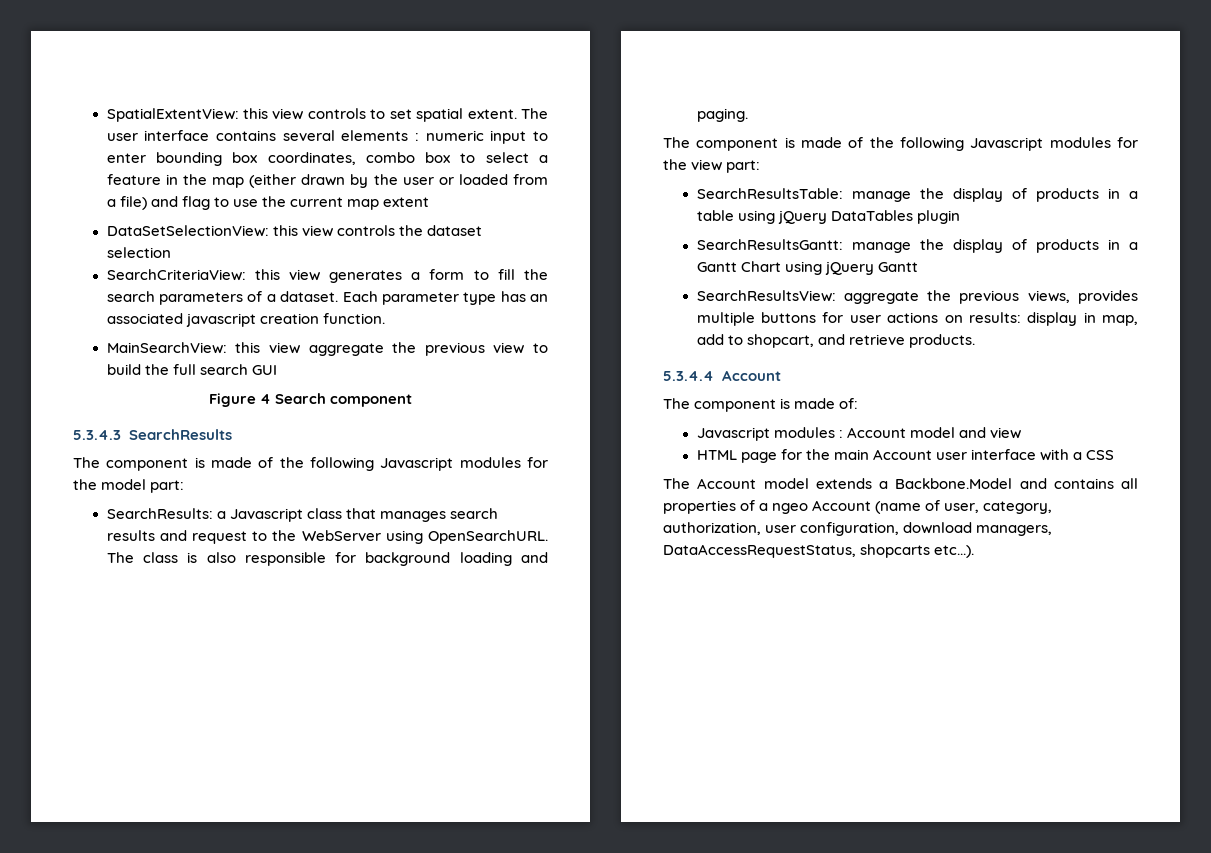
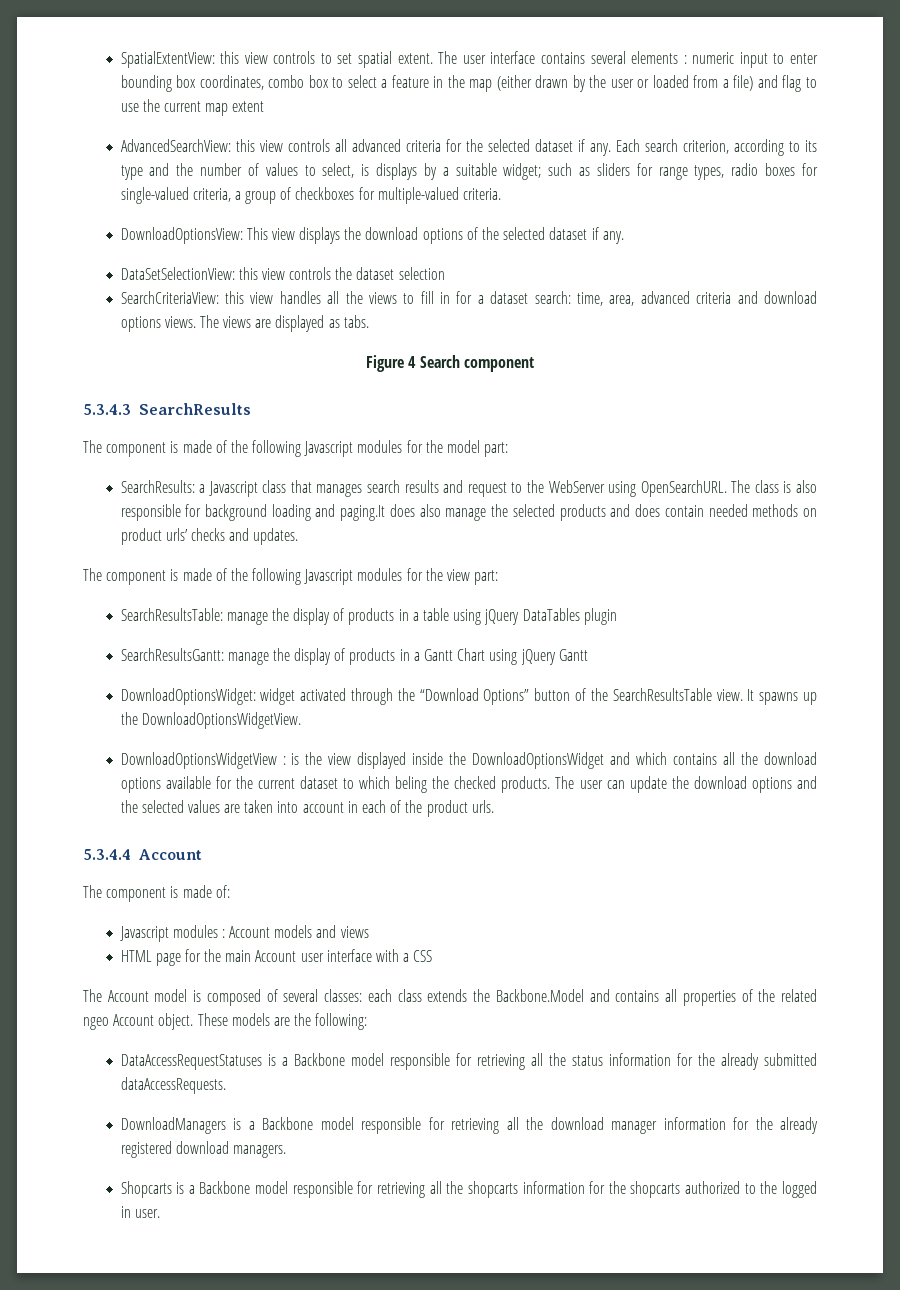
+ AdvancedSearchView: this view controls all advanced criteria for the selected dataset if any. Each search criterion, according to its type and the number of values to select, is displays by a suitable widget; such as sliders for range types, radio boxes for single-valued criteria, a group of checkboxes for multiple-valued criteria.
+ DownloadOptionsView: This view displays the download options of the selected dataset if any.
- SearchCriteriaView: this view generates a form to fill the search parameters of a dataset. Each parameter type has an associated javascript creation function.
- MainSearchView: this view aggregate the previous view to build the full search GUI
+ SearchCriteriaView: this view handles all the views to fill in for a dataset search: time, area, advanced criteria and download options views. The views are displayed as tabs.
- The class is also responsible for background loading and paging.
+ The class is also responsible for background loading and paging.It does also manage the selected products and does contain needed methods on product urls’ checks and updates.
- SearchResultsView: aggregate the previous views, provides multiple buttons for user actions on results: display in map, add to shopcart, and retrieve products.
+ DownloadOptionsWidget: widget activated through the “Download Options” button of the SearchResultsTable view. It spawns up the DownloadOptionsWidgetView.
+ DownloadOptionsWidgetView : is the view displayed inside the DownloadOptionsWidget and which contains all the download options available for the current dataset to which beling the checked products. The user can update the download options and the selected values are taken into account in each of the product urls.
- Javascript modules : Account model and view
+ Javascript modules : Account models and views
- The Account model extends a Backbone.Model and contains all properties of a ngeo Account (name of user, category, authorization, user configuration, download managers, DataAccessRequestStatus, shopcarts etc...).
+ The Account model is composed of several classes: each class extends the Backbone.Model and contains all properties of the related ngeo Account object. These models are the following:
+ DataAccessRequestStatuses is a Backbone model responsible for retrieving all the status information for the already submitted dataAccessRequests.
+ DownloadManagers is a Backbone model responsible for retrieving all the download manager information for the already registered download managers.
+ Shopcarts is a Backbone model responsible for retrieving all the shopcarts information for the shopcarts authorized to the logged in user.

